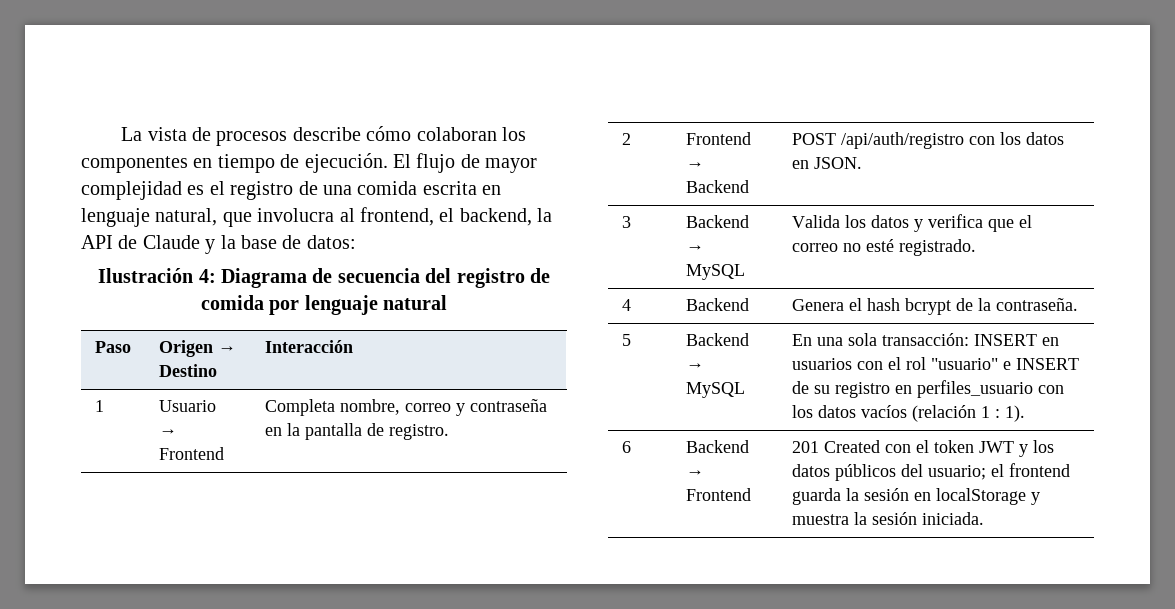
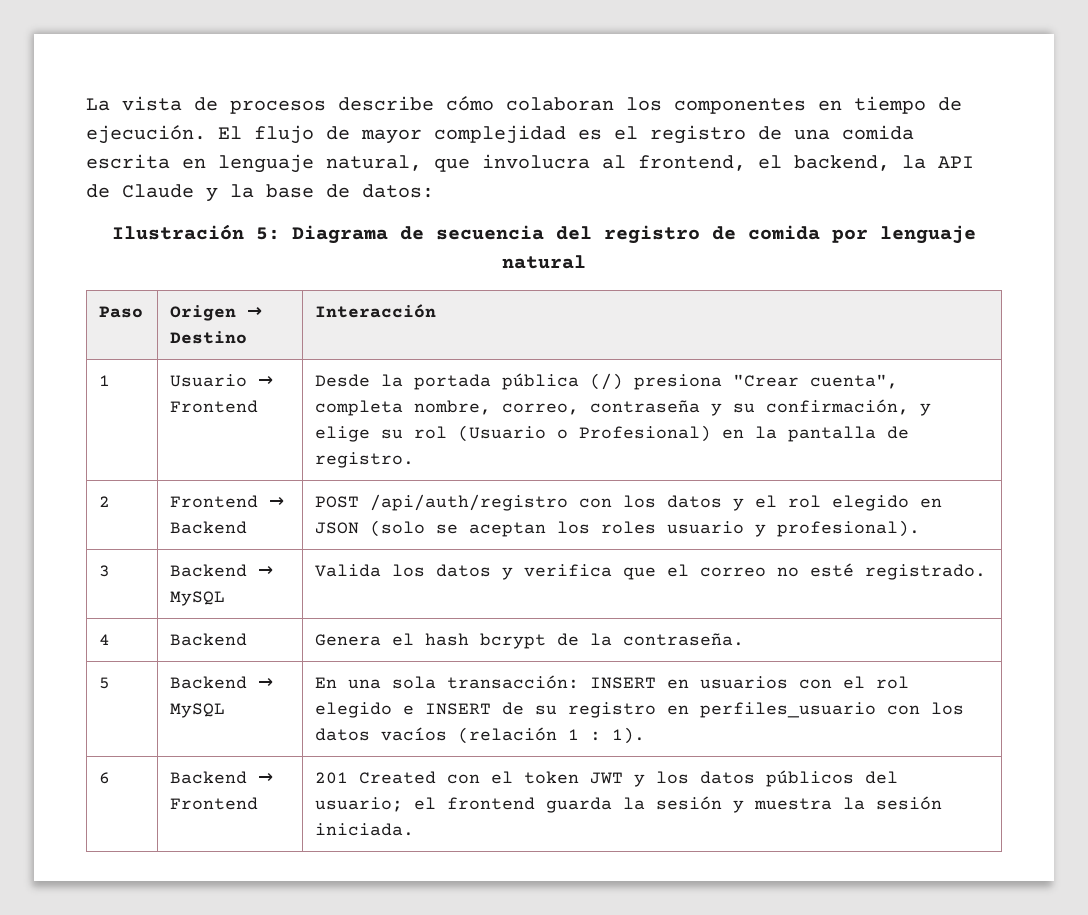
- Ilustración 4: Diagrama de secuencia del registro de comida por lenguaje natural
+ Ilustración 5: Diagrama de secuencia del registro de comida por lenguaje natural
- 1 | Usuario → Frontend | Completa nombre, correo y contraseña en la pantalla de registro.
+ 1 | Usuario → Frontend | Desde la portada pública (/) presiona "Crear cuenta", completa nombre, correo, contraseña y su confirmación, y elige su rol (Usuario o Profesional) en la pantalla de registro.
- 2 | Frontend → Backend | POST /api/auth/registro con los datos en JSON.
+ 2 | Frontend → Backend | POST /api/auth/registro con los datos y el rol elegido en JSON (solo se aceptan los roles usuario y profesional).
- 5 | Backend → MySQL | En una sola transacción: INSERT en usuarios con el rol "usuario" e INSERT de su registro en perfiles_usuario con los datos vacíos (relación 1 : 1).
+ 5 | Backend → MySQL | En una sola transacción: INSERT en usuarios con el rol elegido e INSERT de su registro en perfiles_usuario con los datos vacíos (relación 1 : 1).
- 6 | Backend → Frontend | 201 Created con el token JWT y los datos públicos del usuario; el frontend guarda la sesión en localStorage y muestra la sesión iniciada.
+ 6 | Backend → Frontend | 201 Created con el token JWT y los datos públicos del usuario; el frontend guarda la sesión y muestra la sesión iniciada.

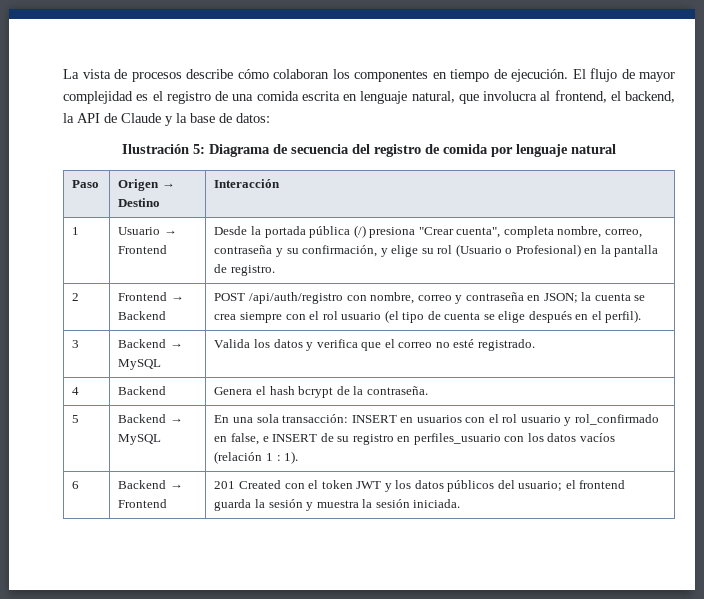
- 2 | Frontend → Backend | POST /api/auth/registro con los datos y el rol elegido en JSON (solo se aceptan los roles usuario y profesional).
+ 2 | Frontend → Backend | POST /api/auth/registro con nombre, correo y contraseña en JSON; la cuenta se crea siempre con el rol usuario (el tipo de cuenta se elige después en el perfil).
- 5 | Backend → MySQL | En una sola transacción: INSERT en usuarios con el rol elegido e INSERT de su registro en perfiles_usuario con los datos vacíos (relación 1 : 1).
+ 5 | Backend → MySQL | En una sola transacción: INSERT en usuarios con el rol usuario y rol_confirmado en false, e INSERT de su registro en perfiles_usuario con los datos vacíos (relación 1 : 1).

